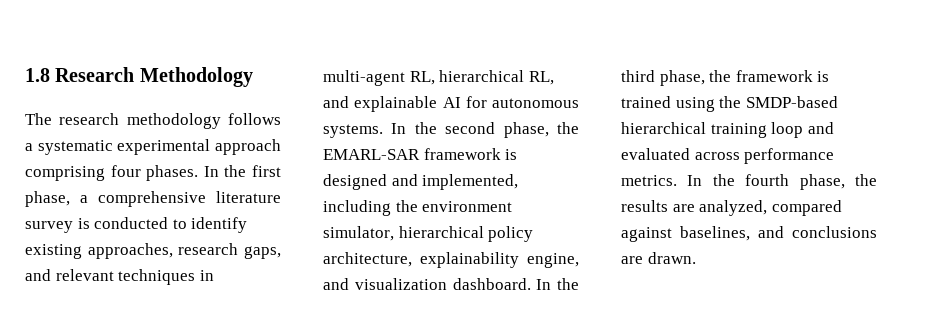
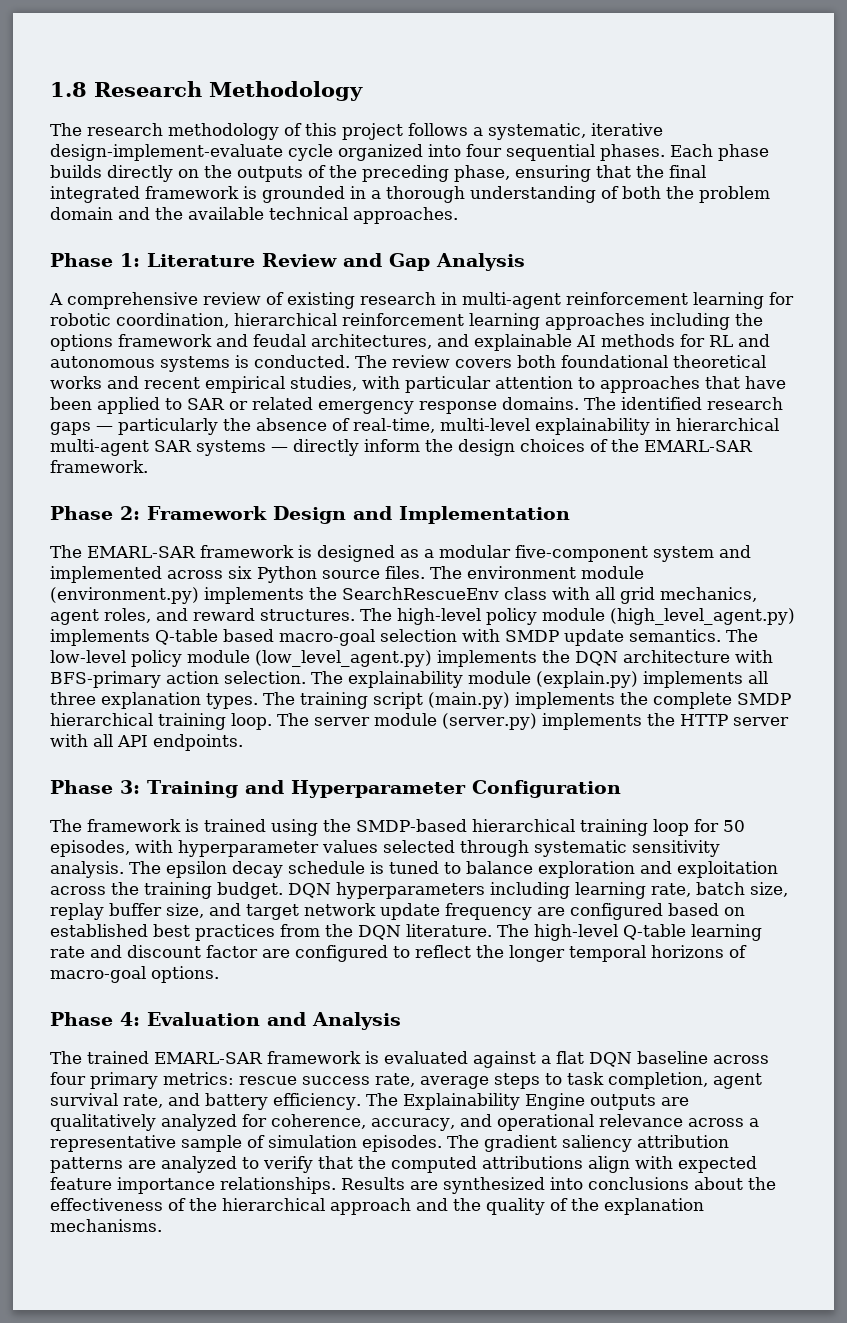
- The research methodology follows a systematic experimental approach comprising four phases. In the first phase, a comprehensive literature survey is conducted to identify existing approaches, research gaps, and relevant techniques in multi-agent RL, hierarchical RL, and explainable AI for autonomous systems. In the second phase, the EMARL-SAR framework is designed and implemented, including the environment simulator, hierarchical policy architecture, explainability engine, and visualization dashboard. In the third phase, the framework is trained using the SMDP-based hierarchical training loop and evaluated across performance metrics. In the fourth phase, the results are analyzed, compared against baselines, and conclusions are drawn.
+ The research methodology of this project follows a systematic, iterative design-implement-evaluate cycle organized into four sequential phases. Each phase builds directly on the outputs of the preceding phase, ensuring that the final integrated framework is grounded in a thorough understanding of both the problem domain and the available technical approaches.
+ Phase 1: Literature Review and Gap Analysis
+ A comprehensive review of existing research in multi-agent reinforcement learning for robotic coordination, hierarchical reinforcement learning approaches including the options framework and feudal architectures, and explainable AI methods for RL and autonomous systems is conducted. The review covers both foundational theoretical works and recent empirical studies, with particular attention to approaches that have been applied to SAR or related emergency response domains. The identified research gaps — particularly the absence of real-time, multi-level explainability in hierarchical multi-agent SAR systems — directly inform the design choices of the EMARL-SAR framework.
+ Phase 2: Framework Design and Implementation
+ The EMARL-SAR framework is designed as a modular five-component system and implemented across six Python source files. The environment module (environment.py) implements the SearchRescueEnv class with all grid mechanics, agent roles, and reward structures. The high-level policy module (high_level_agent.py) implements Q-table based macro-goal selection with SMDP update semantics. The low-level policy module (low_level_agent.py) implements the DQN architecture with BFS-primary action selection. The explainability module (explain.py) implements all three explanation types. The training script (main.py) implements the complete SMDP hierarchical training loop. The server module (server.py) implements the HTTP server with all API endpoints.
+ Phase 3: Training and Hyperparameter Configuration
+ The framework is trained using the SMDP-based hierarchical training loop for 50 episodes, with hyperparameter values selected through systematic sensitivity analysis. The epsilon decay schedule is tuned to balance exploration and exploitation across the training budget. DQN hyperparameters including learning rate, batch size, replay buffer size, and target network update frequency are configured based on established best practices from the DQN literature. The high-level Q-table learning rate and discount factor are configured to reflect the longer temporal horizons of macro-goal options.
+ Phase 4: Evaluation and Analysis
+ The trained EMARL-SAR framework is evaluated against a flat DQN baseline across four primary metrics: rescue success rate, average steps to task completion, agent survival rate, and battery efficiency. The Explainability Engine outputs are qualitatively analyzed for coherence, accuracy, and operational relevance across a representative sample of simulation episodes. The gradient saliency attribution patterns are analyzed to verify that the computed attributions align with expected feature importance relationships. Results are synthesized into conclusions about the effectiveness of the hierarchical approach and the quality of the explanation mechanisms.

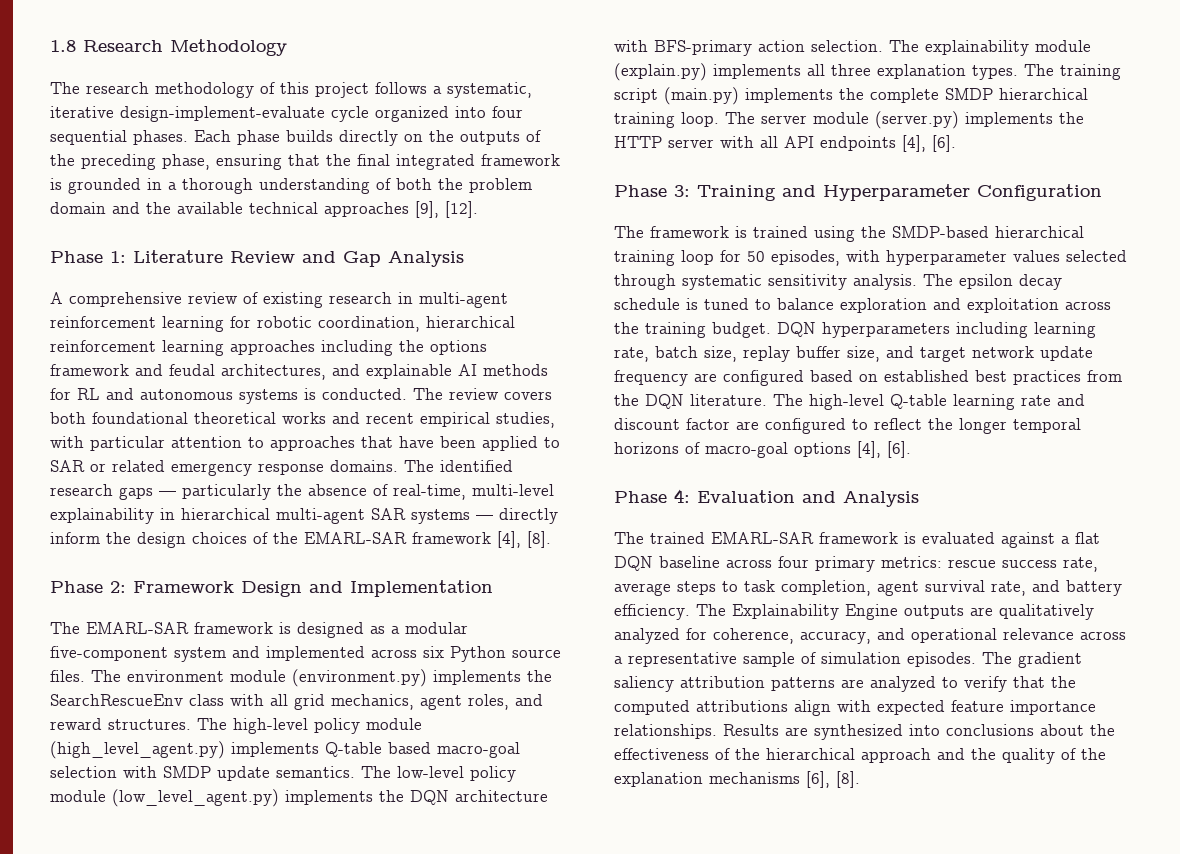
- Each phase builds directly on the outputs of the preceding phase, ensuring that the final integrated framework is grounded in a thorough understanding of both the problem domain and the available technical approaches.
+ Each phase builds directly on the outputs of the preceding phase, ensuring that the final integrated framework is grounded in a thorough understanding of both the problem domain and the available technical approaches [9], [12].
- The identified research gaps — particularly the absence of real-time, multi-level explainability in hierarchical multi-agent SAR systems — directly inform the design choices of the EMARL-SAR framework.
+ The identified research gaps — particularly the absence of real-time, multi-level explainability in hierarchical multi-agent SAR systems — directly inform the design choices of the EMARL-SAR framework [4], [8].
- The server module (server.py) implements the HTTP server with all API endpoints.
+ The server module (server.py) implements the HTTP server with all API endpoints [4], [6].
- The high-level Q-table learning rate and discount factor are configured to reflect the longer temporal horizons of macro-goal options.
+ The high-level Q-table learning rate and discount factor are configured to reflect the longer temporal horizons of macro-goal options [4], [6].
- Results are synthesized into conclusions about the effectiveness of the hierarchical approach and the quality of the explanation mechanisms.
+ Results are synthesized into conclusions about the effectiveness of the hierarchical approach and the quality of the explanation mechanisms [6], [8].

